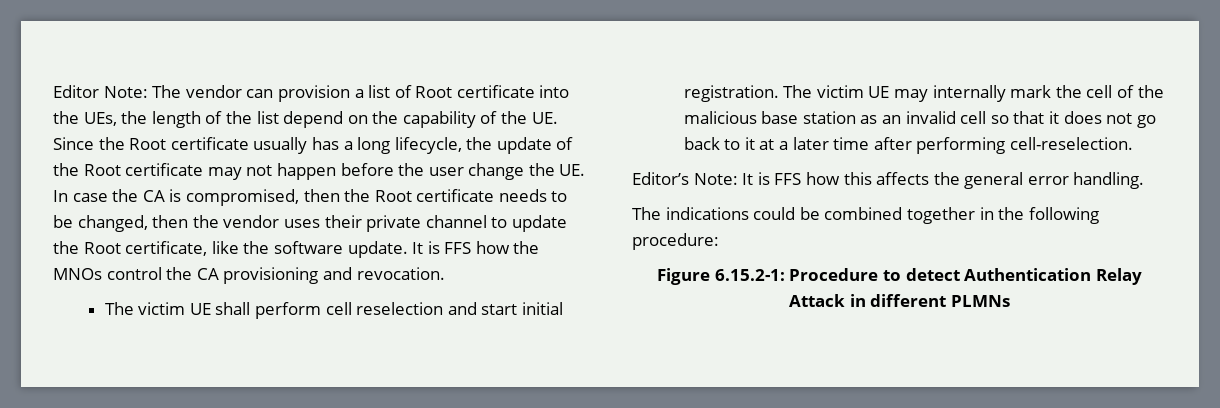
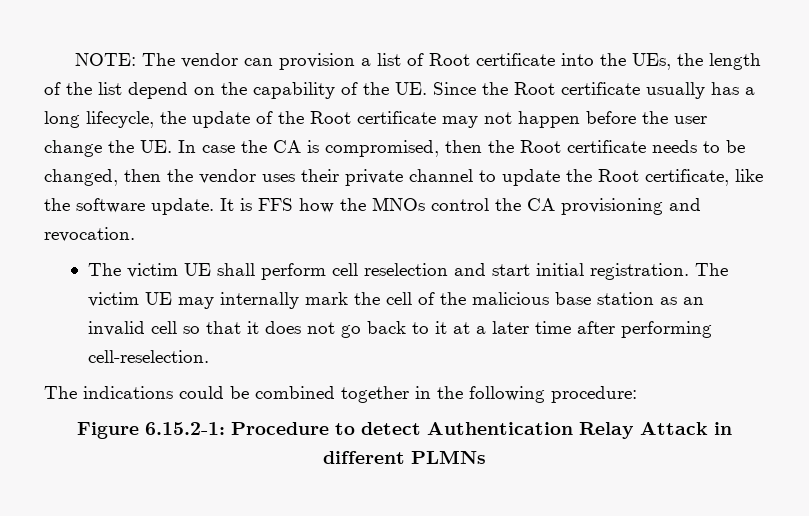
- Editor Note:
+ NOTE:
- Editor’s Note: It is FFS how this affects the general error handling.

